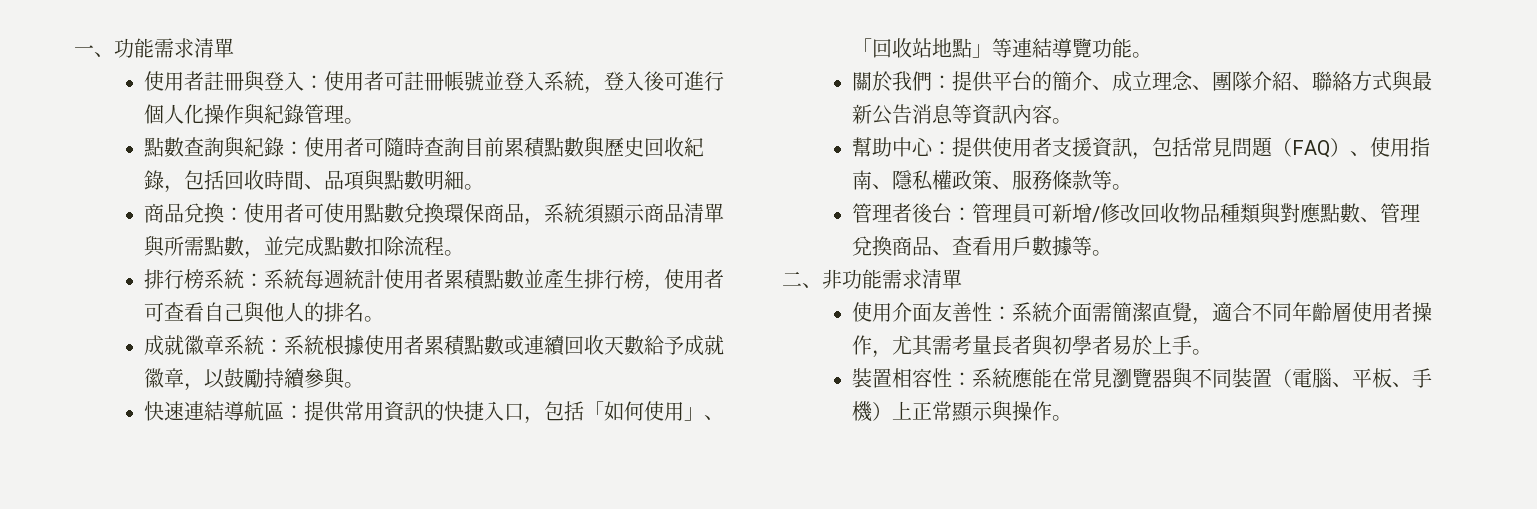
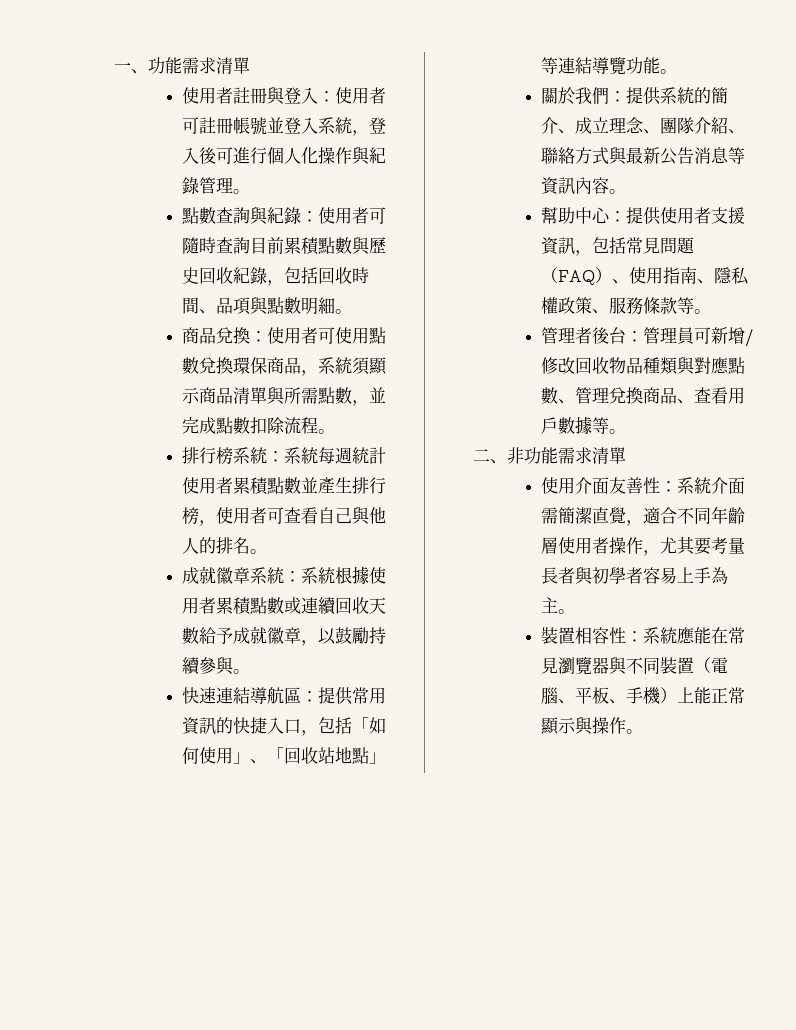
- 關於我們：提供平台的簡介、成立理念、團隊介紹、聯絡方式與最新公告消息等資訊內容。
+ 關於我們：提供系統的簡介、成立理念、團隊介紹、聯絡方式與最新公告消息等資訊內容。
- 使用介面友善性：系統介面需簡潔直覺，適合不同年齡層使用者操作，尤其需考量長者與初學者易於上手。
+ 使用介面友善性：系統介面需簡潔直覺，適合不同年齡層使用者操作，尤其要考量長者與初學者容易上手為主。
- 裝置相容性：系統應能在常見瀏覽器與不同裝置（電腦、平板、手機）上正常顯示與操作。
+ 裝置相容性：系統應能在常見瀏覽器與不同裝置（電腦、平板、手機）上能正常顯示與操作。

